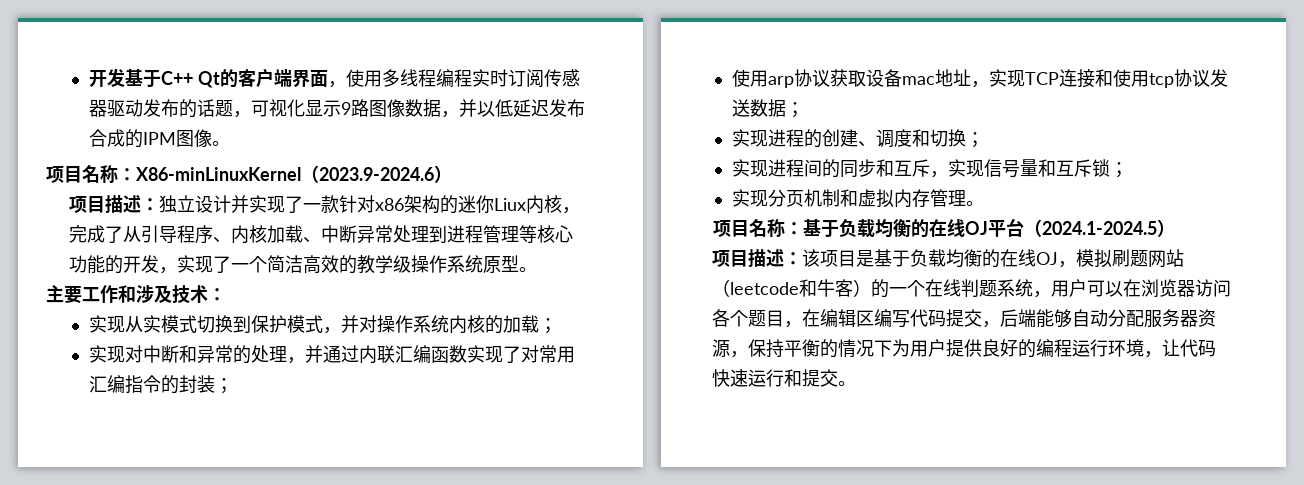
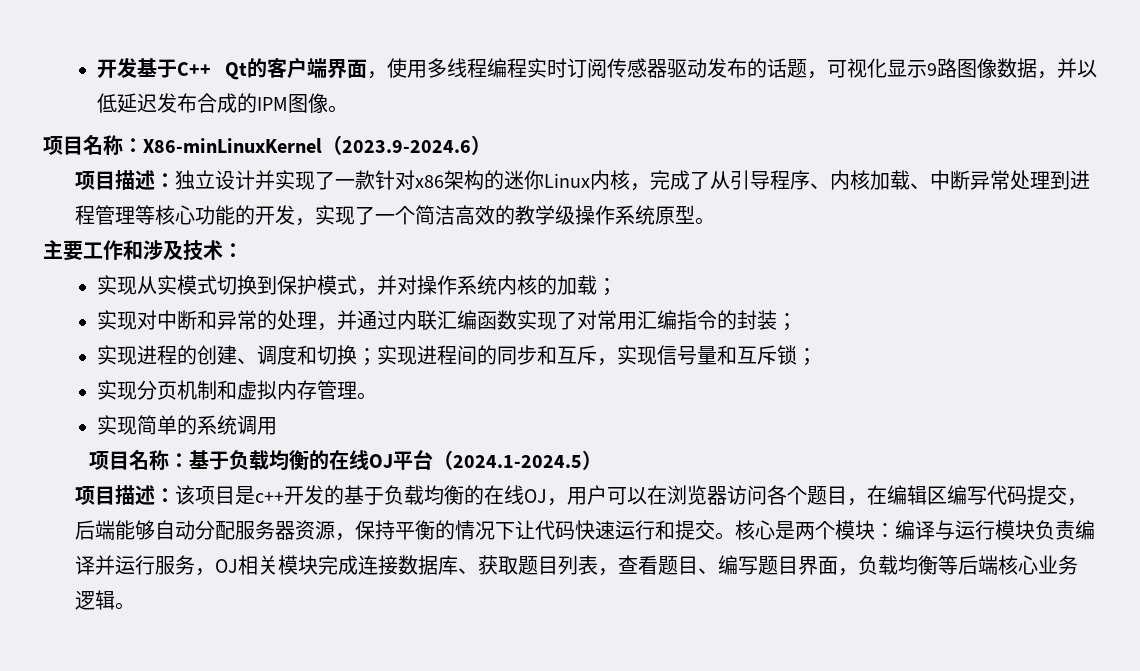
- 项目描述：独立设计并实现了一款针对x86架构的迷你Liux内核，完成了从引导程序、内核加载、中断异常处理到进程管理等核心功能的开发，实现了一个简洁高效的教学级操作系统原型。
+ 项目描述：独立设计并实现了一款针对x86架构的迷你Linux内核，完成了从引导程序、内核加载、中断异常处理到进程管理等核心功能的开发，实现了一个简洁高效的教学级操作系统原型。
- 使用arp协议获取设备mac地址，实现TCP连接和使用tcp协议发送数据；
- 实现进程的创建、调度和切换；
- 实现进程间的同步和互斥，实现信号量和互斥锁；
+ 实现进程的创建、调度和切换；实现进程间的同步和互斥，实现信号量和互斥锁；
+ 实现简单的系统调用
- 项目描述：该项目是基于负载均衡的在线OJ，模拟刷题网站（leetcode和牛客）的一个在线判题系统，用户可以在浏览器访问各个题目，在编辑区编写代码提交，后端能够自动分配服务器资源，保持平衡的情况下为用户提供良好的编程运行环境，让代码快速运行和提交。
+ 项目描述：该项目是c++开发的基于负载均衡的在线OJ，用户可以在浏览器访问各个题目，在编辑区编写代码提交，后端能够自动分配服务器资源，保持平衡的情况下让代码快速运行和提交。
+ 核心是两个模块：编译与运行模块负责编译并运行服务，OJ相关模块完成连接数据库、获取题目列表，查看题目、编写题目界面，负载均衡等后端核心业务逻辑。

